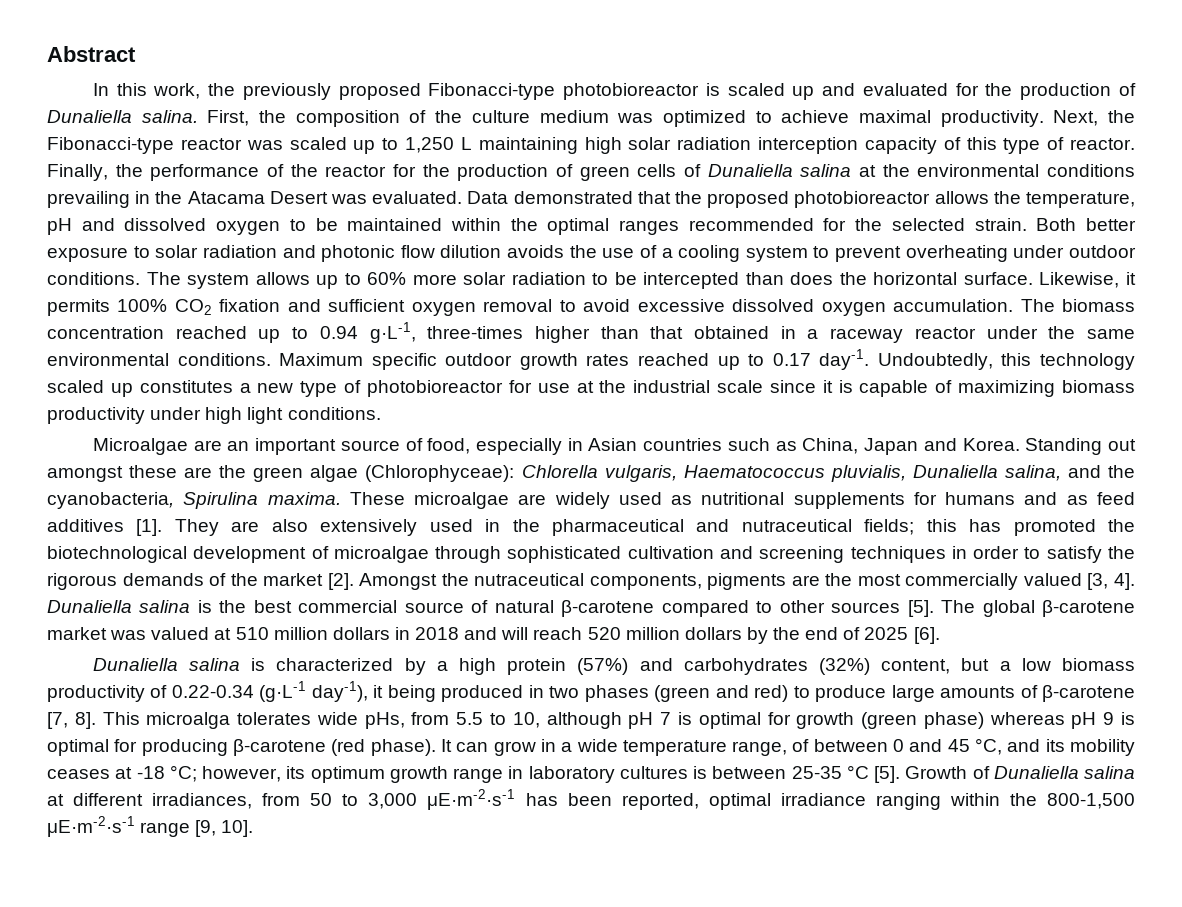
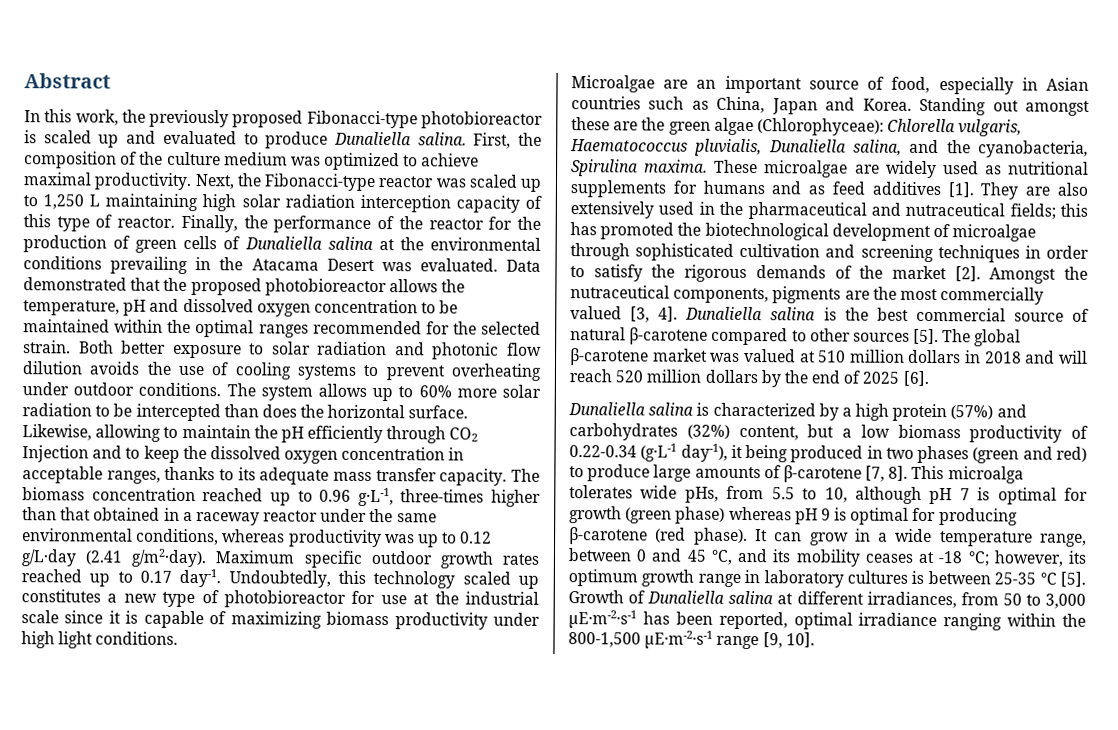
- In this work, the previously proposed Fibonacci-type photobioreactor is scaled up and evaluated for the production of Dunaliella salina.
+ In this work, the previously proposed Fibonacci-type photobioreactor is scaled up and evaluated to produce Dunaliella salina.
- Data demonstrated that the proposed photobioreactor allows the temperature, pH and dissolved oxygen to be maintained within the optimal ranges recommended for the selected strain.
+ Data demonstrated that the proposed photobioreactor allows the temperature, pH and dissolved oxygen concentration to be maintained within the optimal ranges recommended for the selected strain.
- Both better exposure to solar radiation and photonic flow dilution avoids the use of a cooling system to prevent overheating under outdoor conditions.
+ Both better exposure to solar radiation and photonic flow dilution avoids the use of cooling systems to prevent overheating under outdoor conditions.
- Likewise, it permits 100% CO2 fixation and sufficient oxygen removal to avoid excessive dissolved oxygen accumulation.
+ Likewise, allowing to maintain the pH efficiently through CO2 Injection and to keep the dissolved oxygen concentration in acceptable ranges, thanks to its adequate mass transfer capacity.
- The biomass concentration reached up to 0.94 g·L-1, three-times higher than that obtained in a raceway reactor under the same environmental conditions.
+ The biomass concentration reached up to 0.96 g·L-1, three-times higher than that obtained in a raceway reactor under the same environmental conditions, whereas productivity was up to 0.12 g/L·day (2.41 g/m2·day).
- It can grow in a wide temperature range, of between 0 and 45 °C, and its mobility ceases at -18 °C; however, its optimum growth range in laboratory cultures is between 25-35 °C [5].
+ It can grow in a wide temperature range, between 0 and 45 °C, and its mobility ceases at -18 °C; however, its optimum growth range in laboratory cultures is between 25-35 °C [5].

